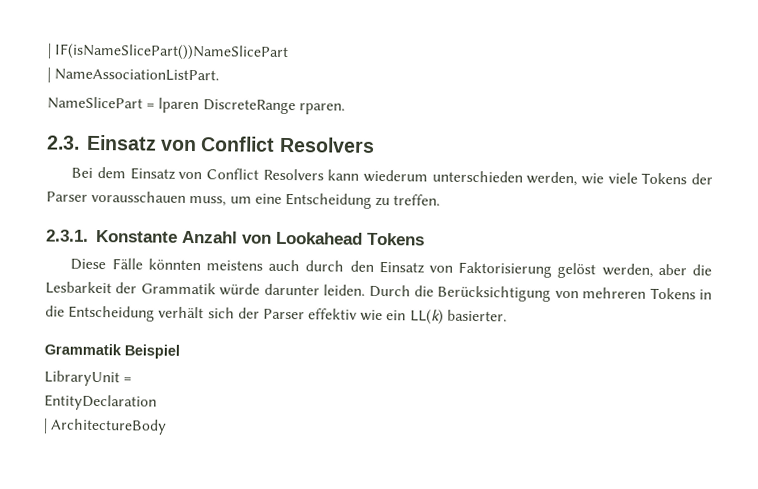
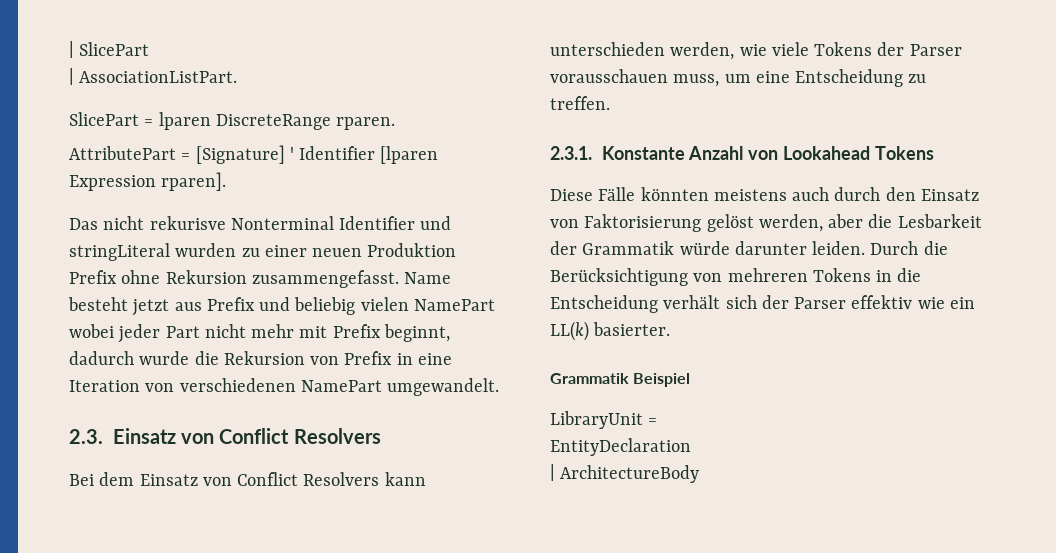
- | IF(isNameSlicePart())NameSlicePart
- | NameAssociationListPart.
- NameSlicePart = lparen DiscreteRange rparen.
+ | SlicePart
+ | AssociationListPart.
+ SlicePart = lparen DiscreteRange rparen.
+ AttributePart = [Signature] ' Identifier [lparen Expression rparen].
+ Das nicht rekurisve Nonterminal Identifier und stringLiteral wurden zu einer neuen Produktion Prefix ohne Rekursion zusammengefasst. Name besteht jetzt aus Prefix und beliebig vielen NamePart wobei jeder Part nicht mehr mit Prefix beginnt, dadurch wurde die Rekursion von Prefix in eine Iteration von verschiedenen NamePart umgewandelt.
- Bei dem Einsatz von Conflict Resolvers kann wiederum unterschieden werden, wie viele Tokens der Parser vorausschauen muss, um eine Entscheidung zu treffen.
+ Bei dem Einsatz von Conflict Resolvers kann unterschieden werden, wie viele Tokens der Parser vorausschauen muss, um eine Entscheidung zu treffen.

